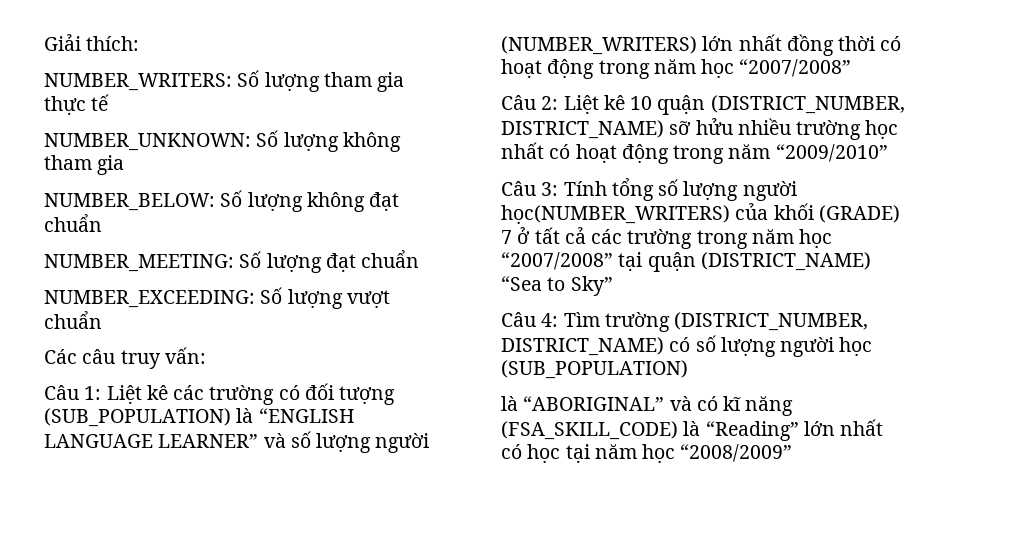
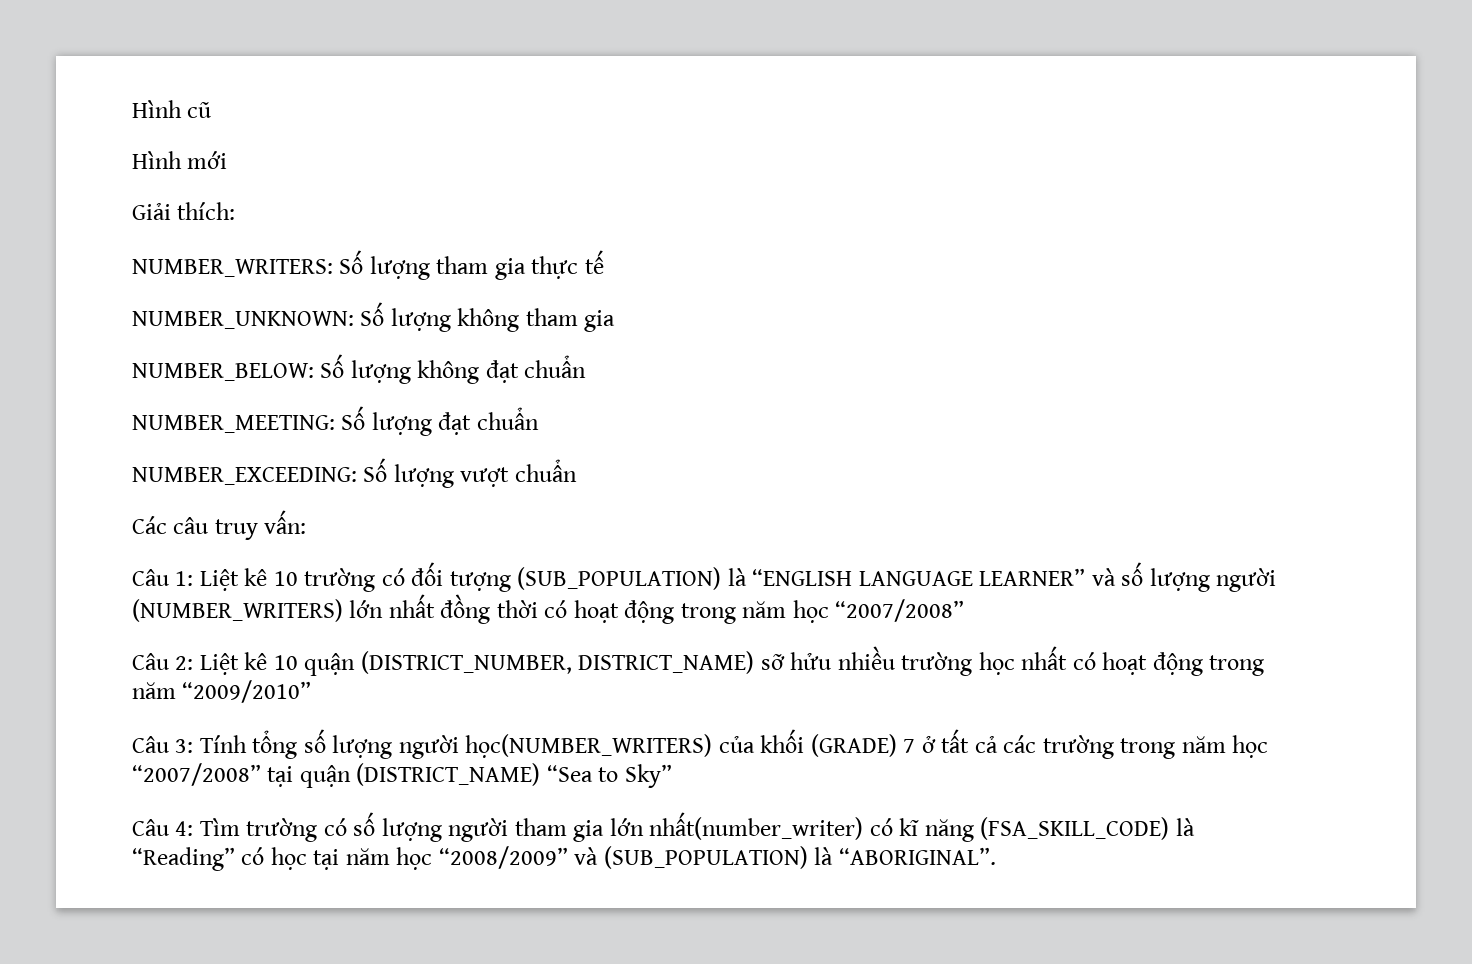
+ Hình cũ
+ Hình mới
- Câu 1: Liệt kê các trường có đối tượng (SUB_POPULATION) là “ENGLISH LANGUAGE LEARNER” và số lượng người (NUMBER_WRITERS) lớn nhất đồng thời có hoạt động trong năm học “2007/2008”
+ Câu 1: Liệt kê 10 trường có đối tượng (SUB_POPULATION) là “ENGLISH LANGUAGE LEARNER” và số lượng người (NUMBER_WRITERS) lớn nhất đồng thời có hoạt động trong năm học “2007/2008”
- Câu 4: Tìm trường (DISTRICT_NUMBER, DISTRICT_NAME) có số lượng người học (SUB_POPULATION)
- là “ABORIGINAL” và có kĩ năng (FSA_SKILL_CODE) là “Reading” lớn nhất có học tại năm học “2008/2009”
+ Câu 4: Tìm trường có số lượng người tham gia lớn nhất(number_writer) có kĩ năng (FSA_SKILL_CODE) là “Reading” có học tại năm học “2008/2009” và (SUB_POPULATION) là “ABORIGINAL”.

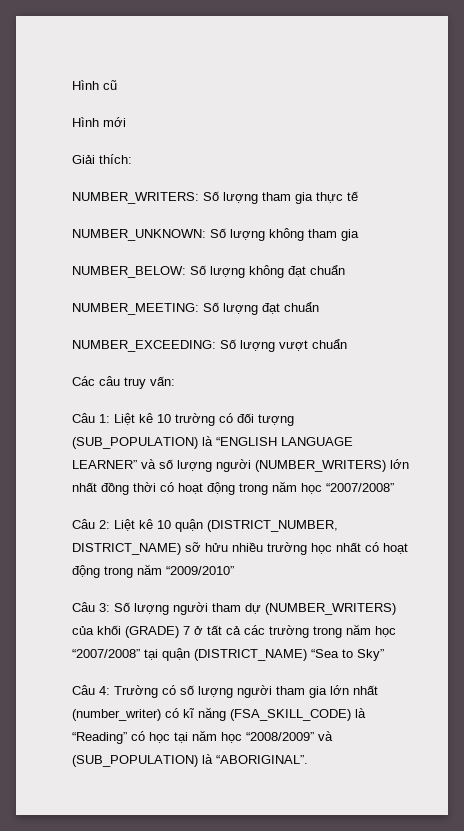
- Câu 3: Tính tổng số lượng người học(NUMBER_WRITERS) của khối (GRADE) 7 ở tất cả các trường trong năm học “2007/2008” tại quận (DISTRICT_NAME) “Sea to Sky”
+ Câu 3: Số lượng người tham dự (NUMBER_WRITERS) của khối (GRADE) 7 ở tất cả các trường trong năm học “2007/2008” tại quận (DISTRICT_NAME) “Sea to Sky”
- Câu 4: Tìm trường có số lượng người tham gia lớn nhất(number_writer) có kĩ năng (FSA_SKILL_CODE) là “Reading” có học tại năm học “2008/2009” và (SUB_POPULATION) là “ABORIGINAL”.
+ Câu 4: Trường có số lượng người tham gia lớn nhất (number_writer) có kĩ năng (FSA_SKILL_CODE) là “Reading” có học tại năm học “2008/2009” và (SUB_POPULATION) là “ABORIGINAL”.

